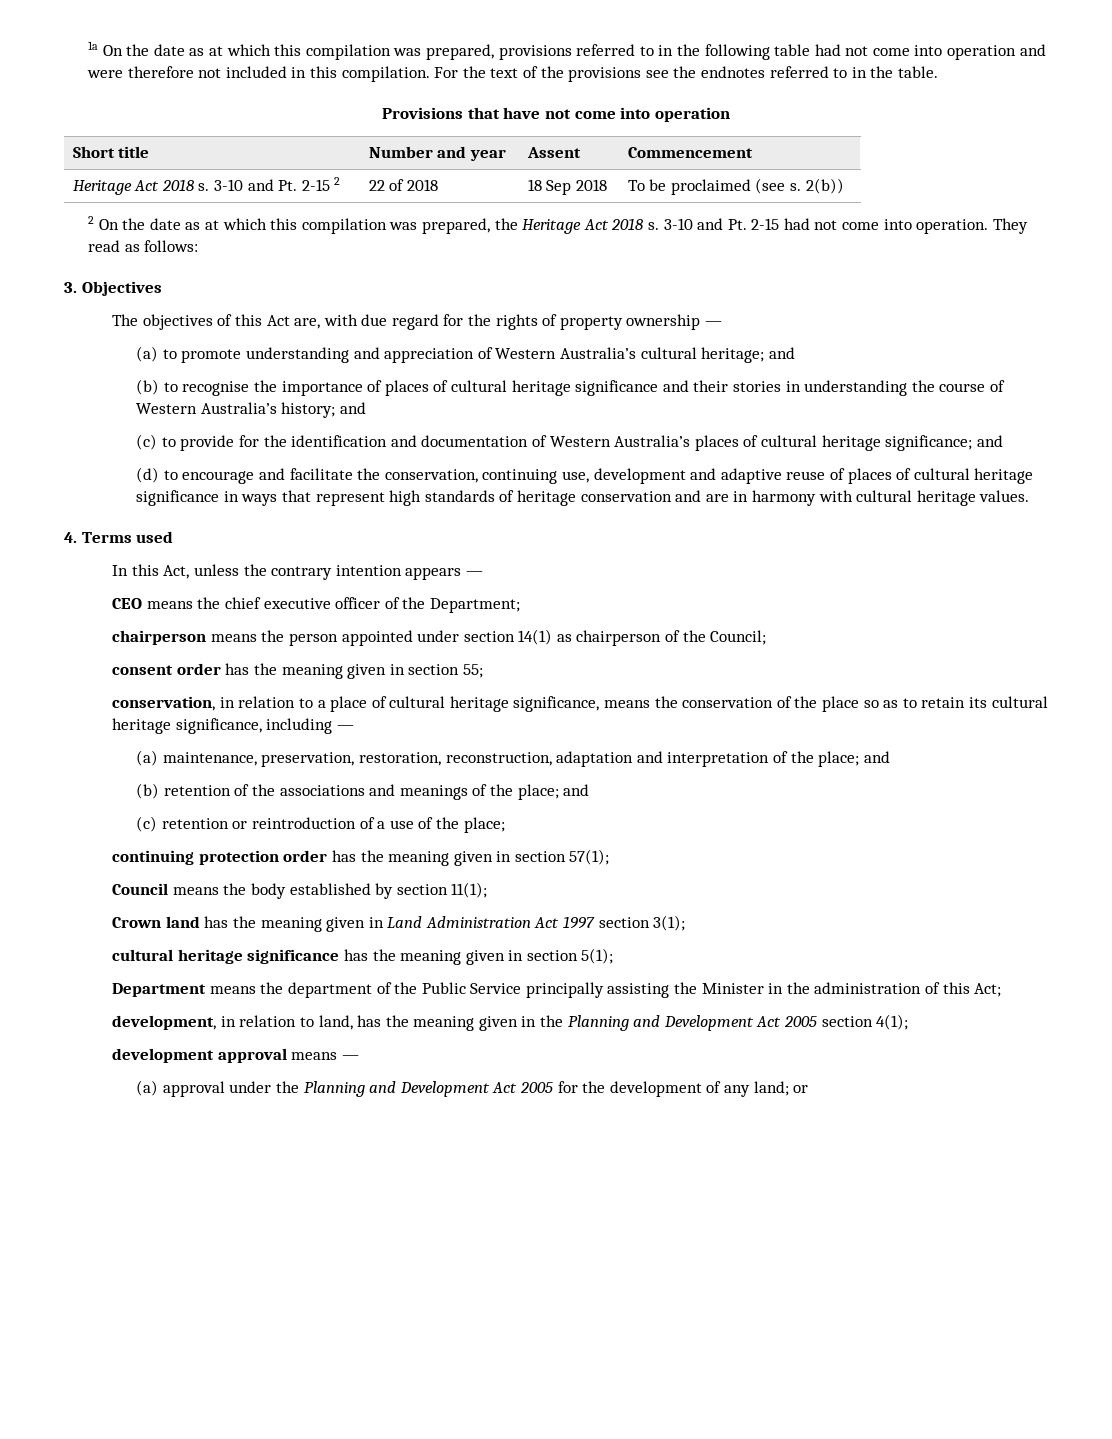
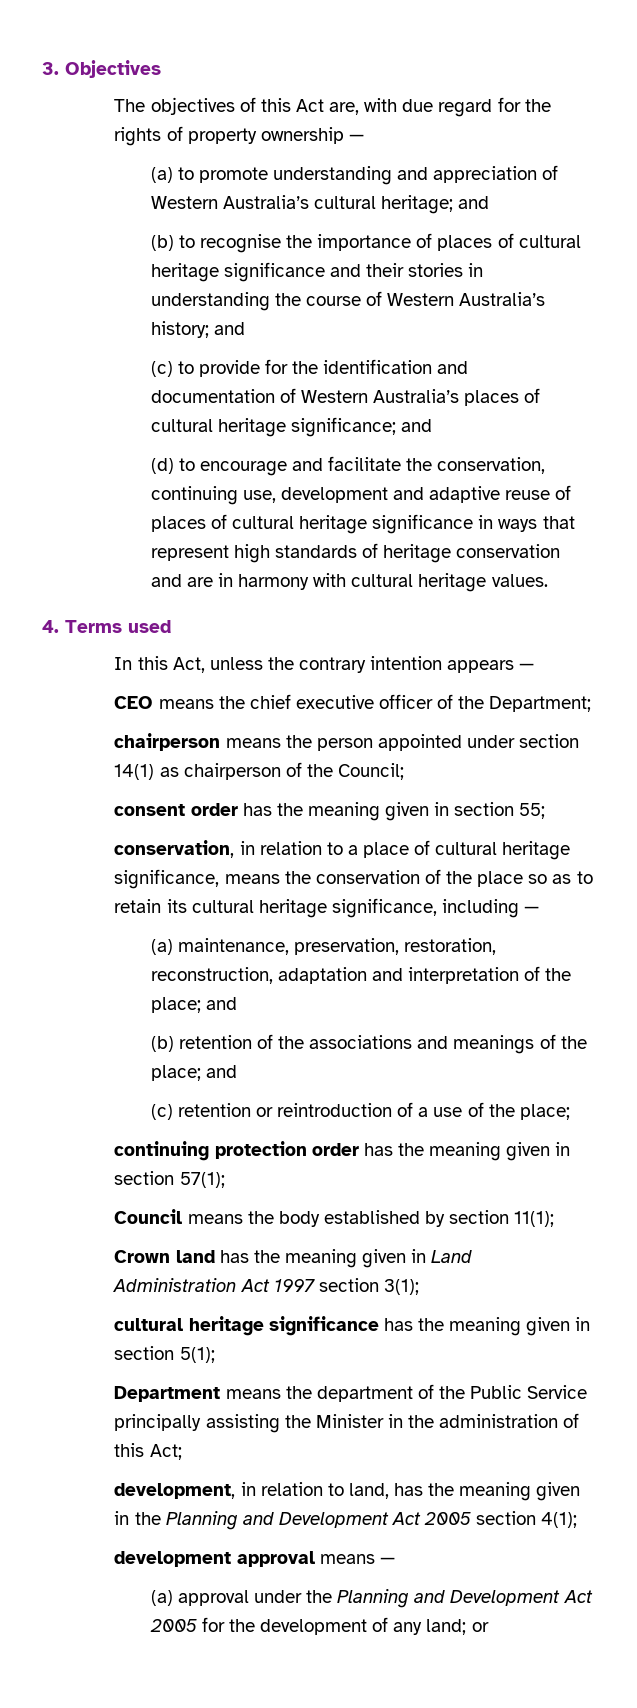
- 1a On the date as at which this compilation was prepared, provisions referred to in the following table had not come into operation and were therefore not included in this compilation. For the text of the provisions see the endnotes referred to in the table.
- Provisions that have not come into operation
- Short title | Number and year | Assent | Commencement
- Heritage Act 2018 s. 3-10 and Pt. 2-15 2 | 22 of 2018 | 18 Sep 2018 | To be proclaimed (see s. 2(b))
- 2 On the date as at which this compilation was prepared, the Heritage Act 2018 s. 3-10 and Pt. 2-15 had not come into operation. They read as follows:

